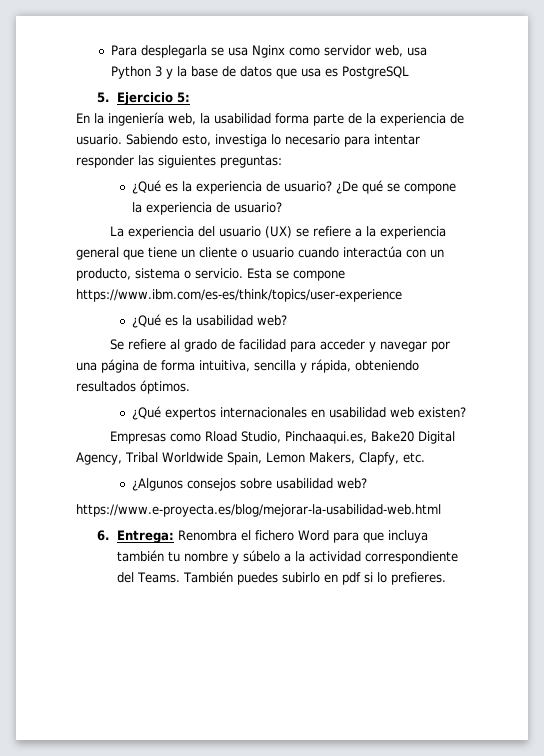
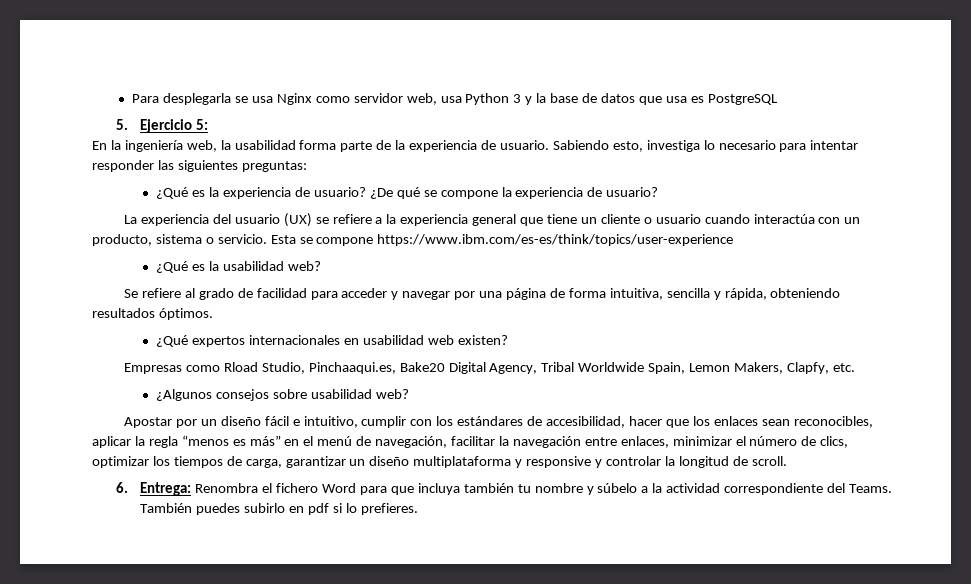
- https://www.e-proyecta.es/blog/mejorar-la-usabilidad-web.html
+ Apostar por un diseño fácil e intuitivo, cumplir con los estándares de accesibilidad, hacer que los enlaces sean reconocibles, aplicar la regla “menos es más” en el menú de navegación, facilitar la navegación entre enlaces, minimizar el número de clics, optimizar los tiempos de carga, garantizar un diseño multiplataforma y responsive y controlar la longitud de scroll.

